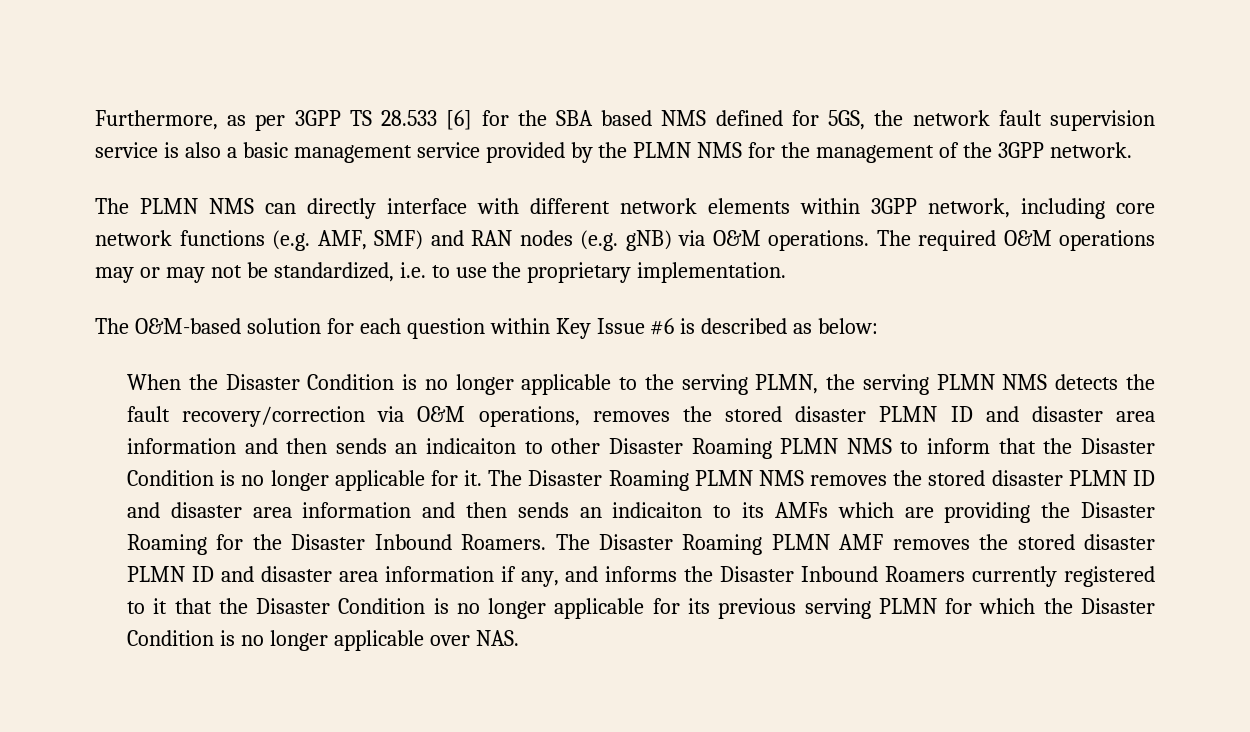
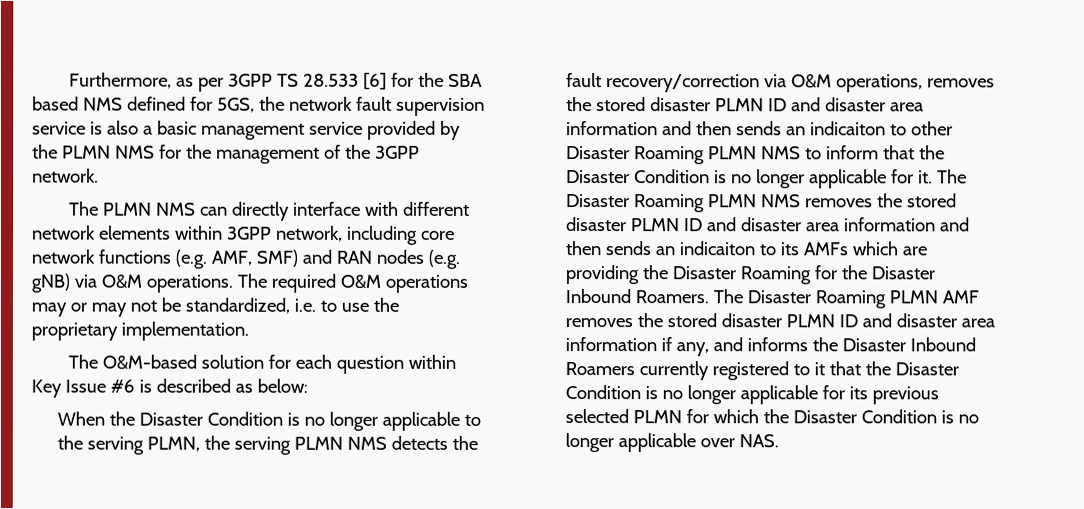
- The Disaster Roaming PLMN AMF removes the stored disaster PLMN ID and disaster area information if any, and informs the Disaster Inbound Roamers currently registered to it that the Disaster Condition is no longer applicable for its previous serving PLMN for which the Disaster Condition is no longer applicable over NAS.
+ The Disaster Roaming PLMN AMF removes the stored disaster PLMN ID and disaster area information if any, and informs the Disaster Inbound Roamers currently registered to it that the Disaster Condition is no longer applicable for its previous selected PLMN for which the Disaster Condition is no longer applicable over NAS.

